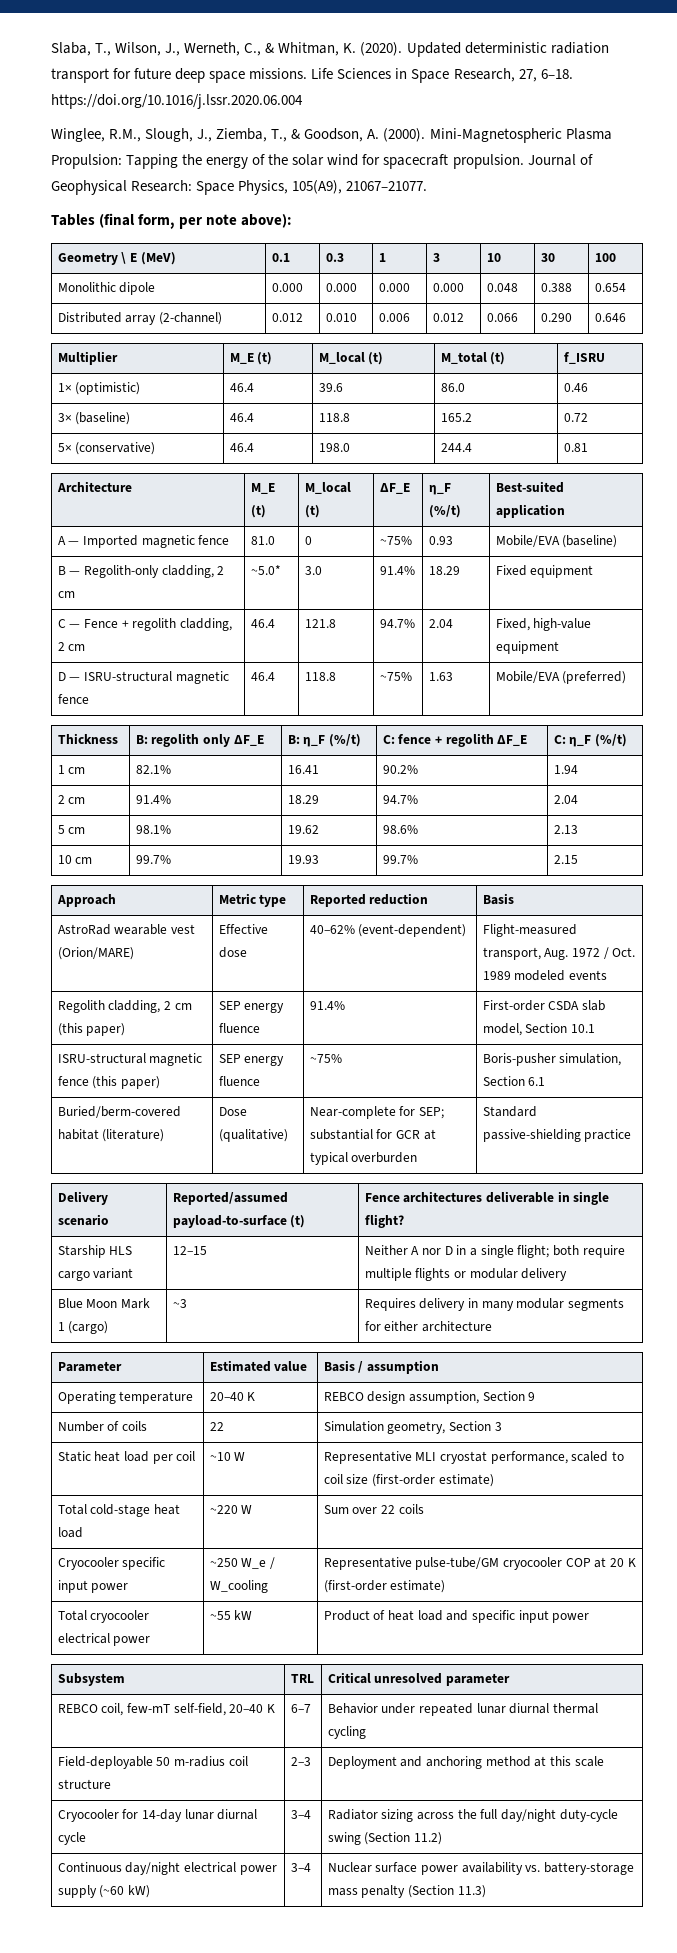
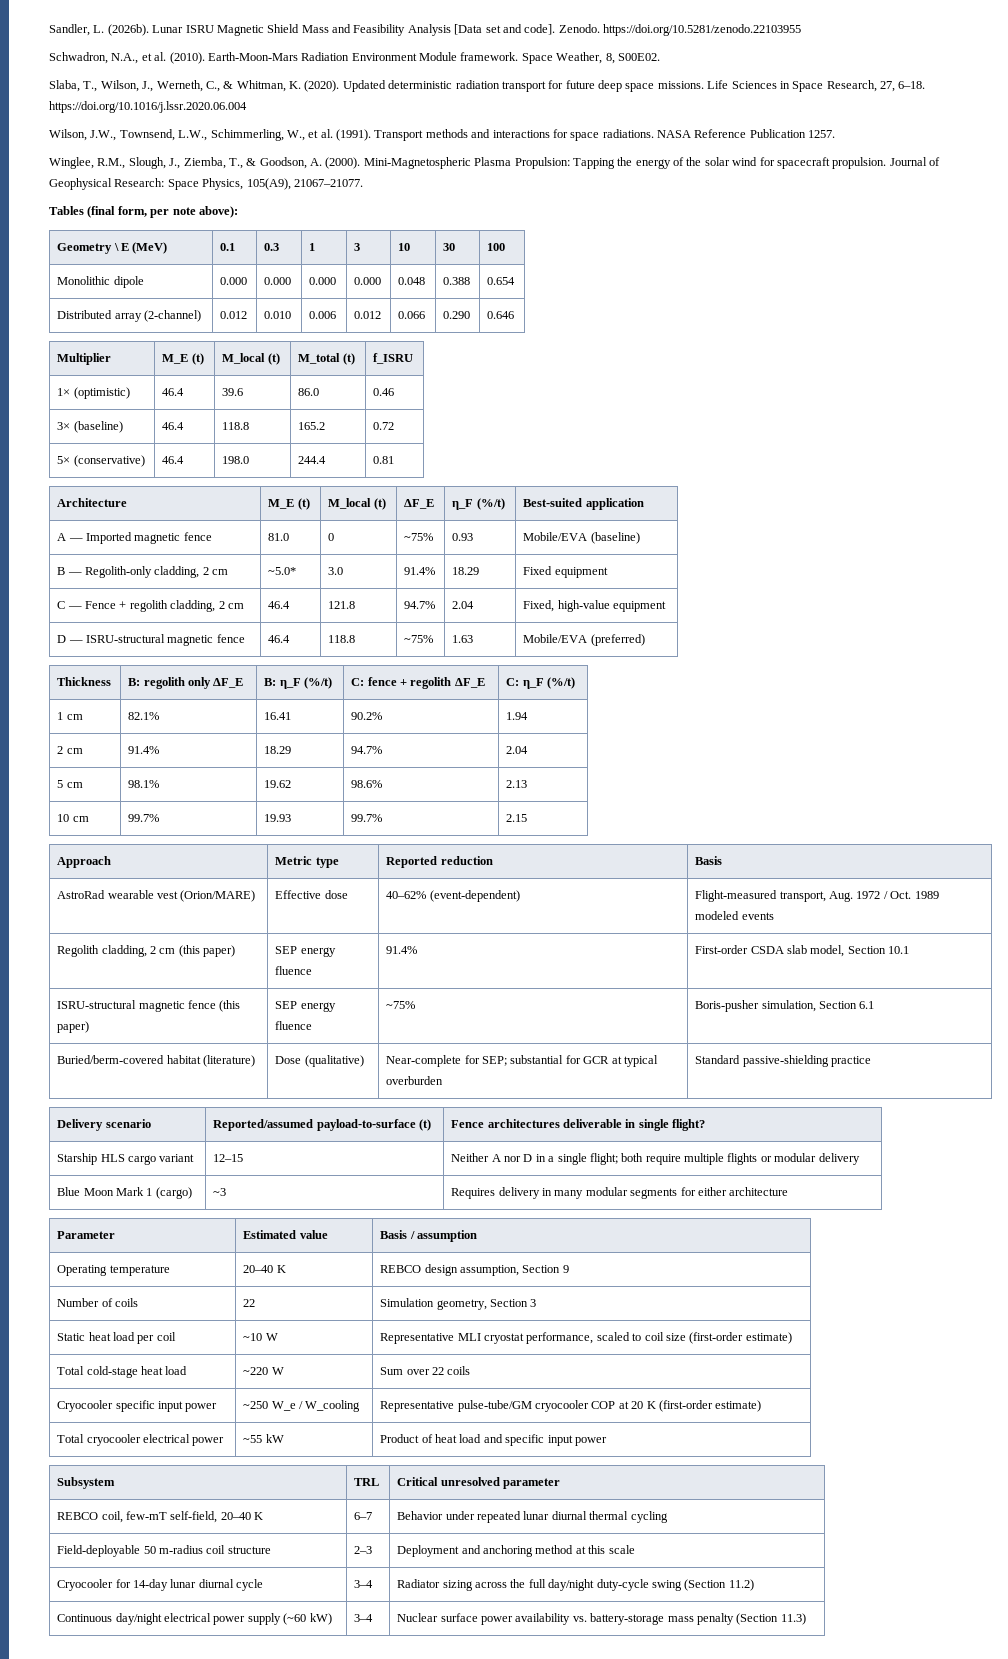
+ Sandler, L. (2026b). Lunar ISRU Magnetic Shield Mass and Feasibility Analysis [Data set and code]. Zenodo. https://doi.org/10.5281/zenodo.22103955
+ Schwadron, N.A., et al. (2010). Earth-Moon-Mars Radiation Environment Module framework. Space Weather, 8, S00E02.
+ Wilson, J.W., Townsend, L.W., Schimmerling, W., et al. (1991). Transport methods and interactions for space radiations. NASA Reference Publication 1257.

